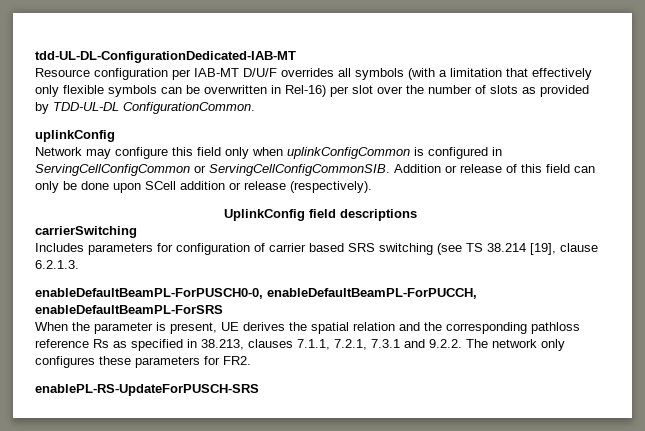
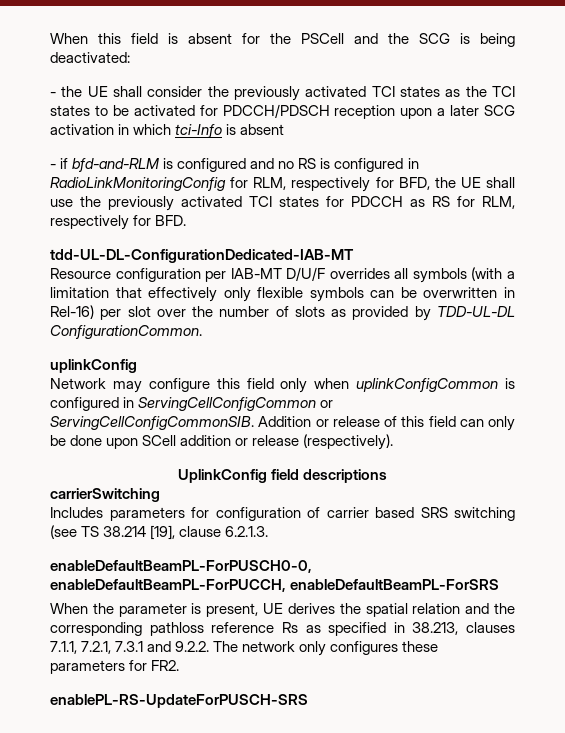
+ When this field is absent for the PSCell and the SCG is being deactivated:
+ - the UE shall consider the previously activated TCI states as the TCI states to be activated for PDCCH/PDSCH reception upon a later SCG activation in which tci-Info is absent
+ - if bfd-and-RLM is configured and no RS is configured in RadioLinkMonitoringConfig for RLM, respectively for BFD, the UE shall use the previously activated TCI states for PDCCH as RS for RLM, respectively for BFD.

